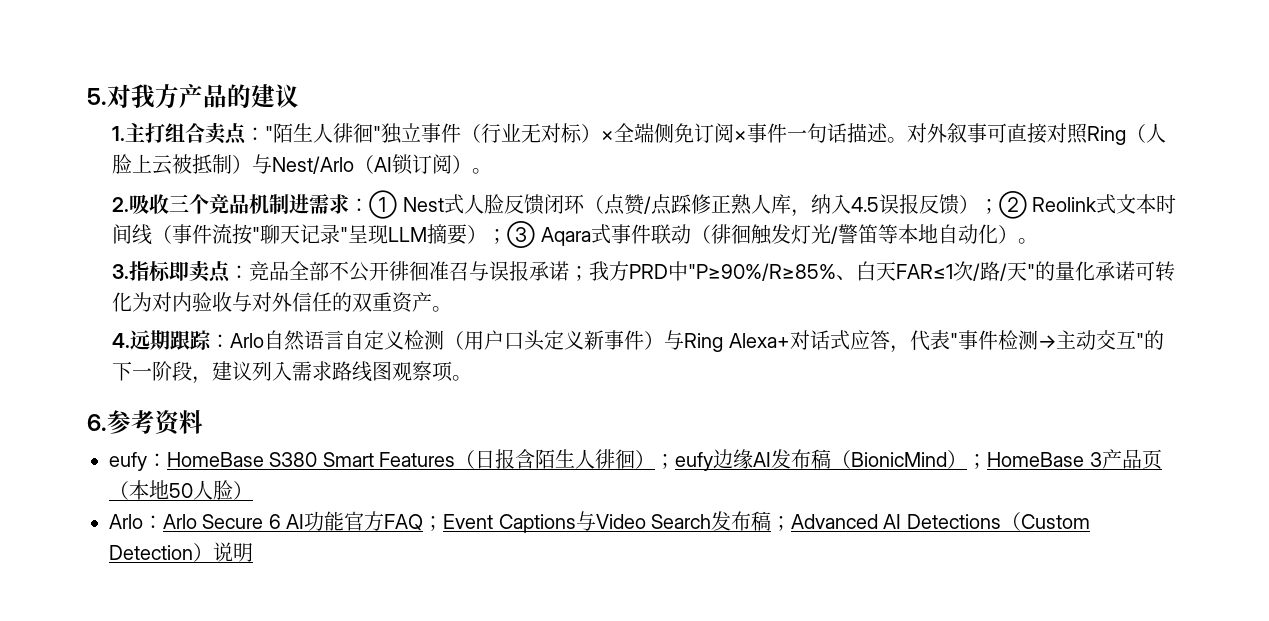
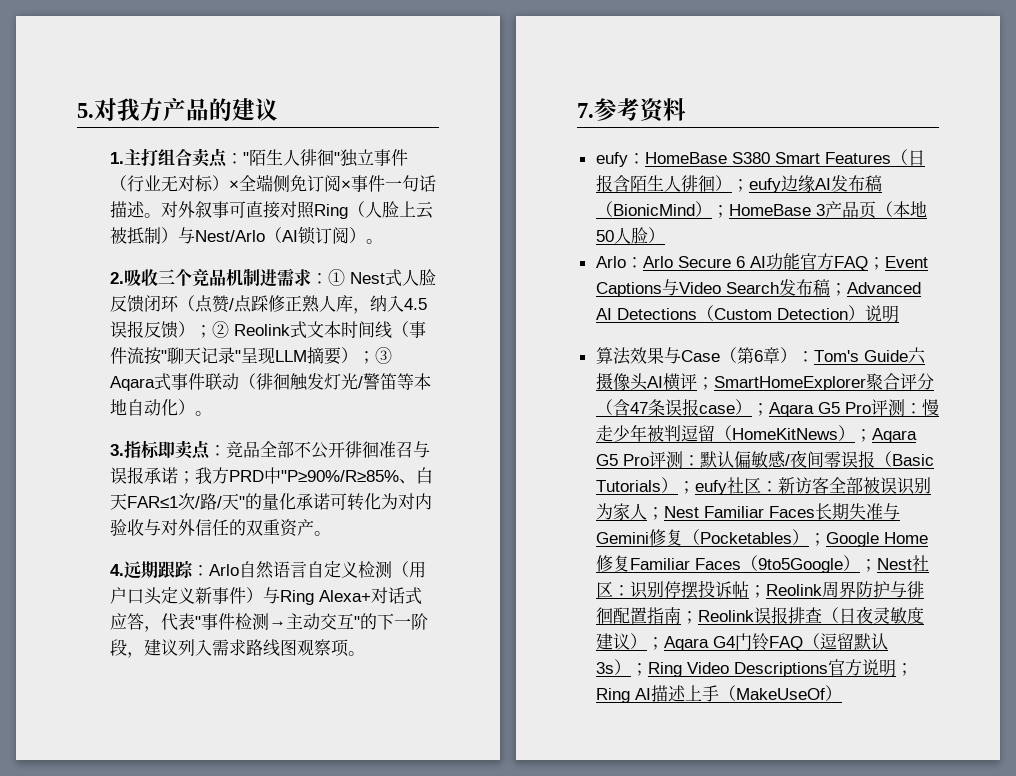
- 6.参考资料
+ 7.参考资料
+ 算法效果与Case（第6章）：Tom's Guide六摄像头AI横评；SmartHomeExplorer聚合评分（含47条误报case）；Aqara G5 Pro评测：慢走少年被判逗留（HomeKitNews）；Aqara G5 Pro评测：默认偏敏感/夜间零误报（Basic Tutorials）；eufy社区：新访客全部被误识别为家人；Nest Familiar Faces长期失准与Gemini修复（Pocketables）；Google Home修复Familiar Faces（9to5Google）；Nest社区：识别停摆投诉帖；Reolink周界防护与徘徊配置指南；Reolink误报排查（日夜灵敏度建议）；Aqara G4门铃FAQ（逗留默认3s）；Ring Video Descriptions官方说明；Ring AI描述上手（MakeUseOf）

